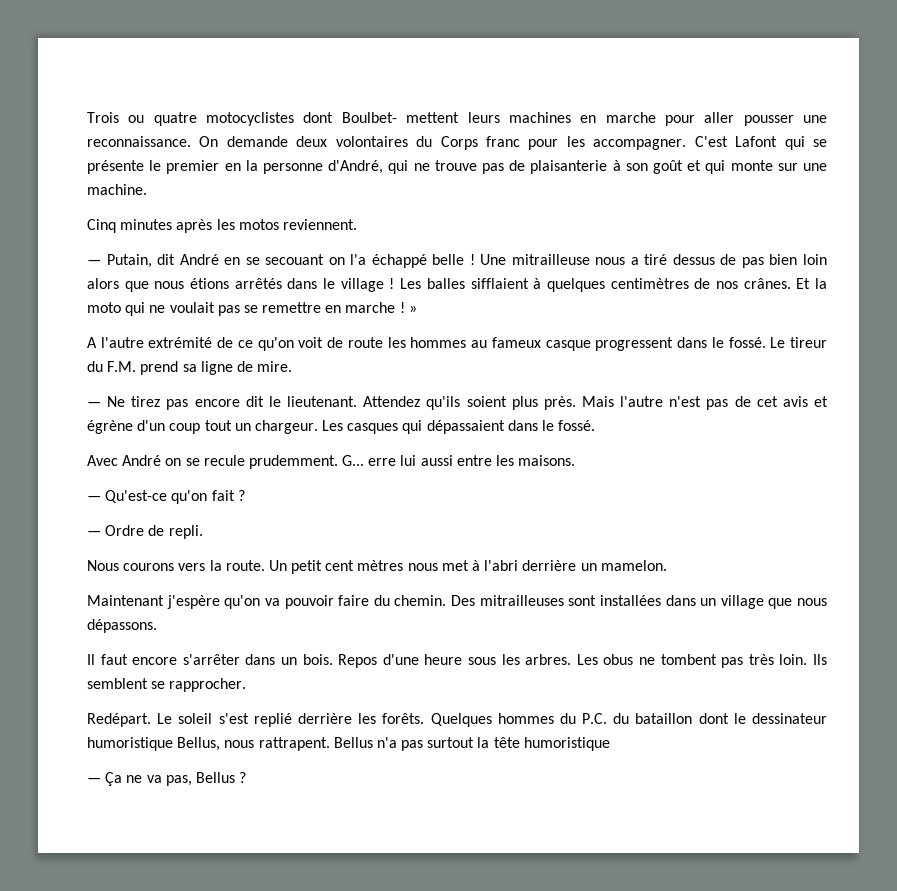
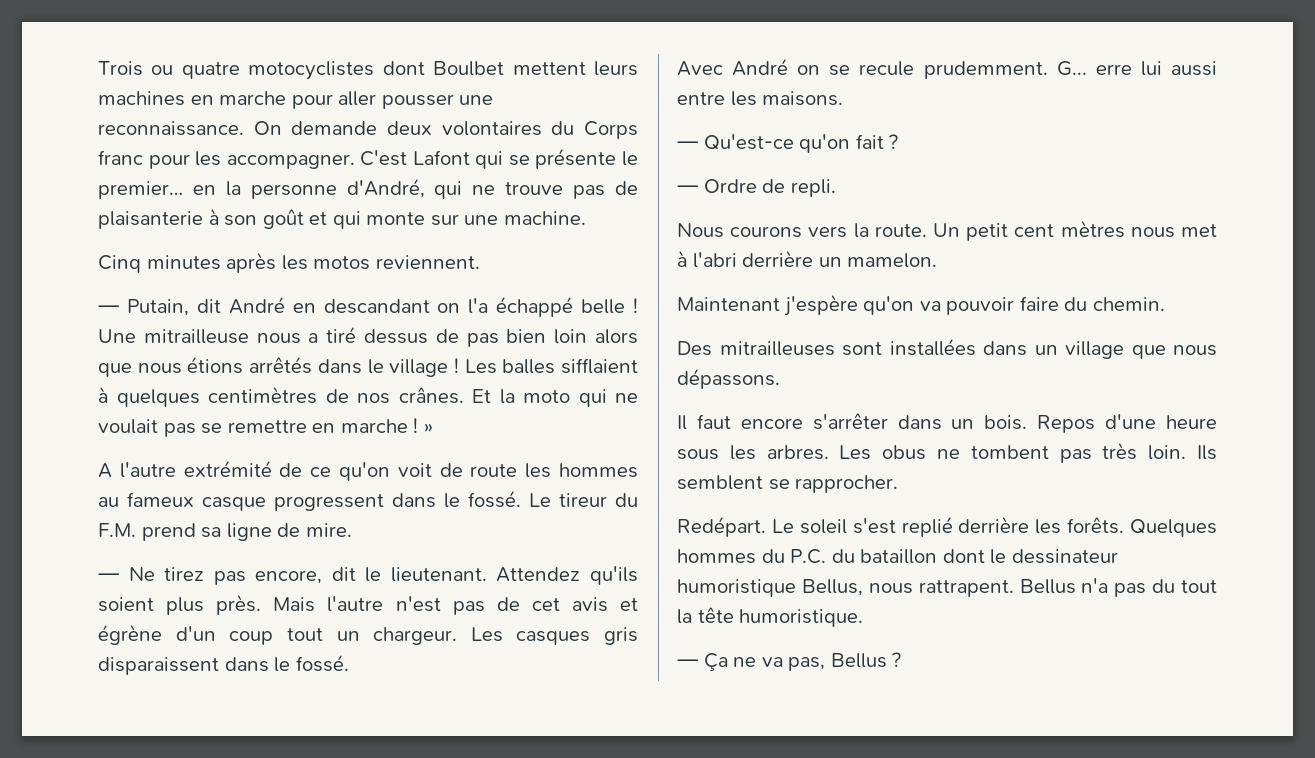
- Trois ou quatre motocyclistes dont Boulbet- mettent leurs machines en marche pour aller pousser une reconnaissance.
+ Trois ou quatre motocyclistes dont Boulbet mettent leurs machines en marche pour aller pousser une reconnaissance.
- C'est Lafont qui se présente le premier en la personne d'André, qui ne trouve pas de plaisanterie à son goût et qui monte sur une machine.
+ C'est Lafont qui se présente le premier… en la personne d'André, qui ne trouve pas de plaisanterie à son goût et qui monte sur une machine.
- — Putain, dit André en se secouant on l'a échappé belle !
+ — Putain, dit André en descandant on l'a échappé belle !
- — Ne tirez pas encore dit le lieutenant.
+ — Ne tirez pas encore, dit le lieutenant.
- Les casques qui dépassaient dans le fossé.
+ Les casques gris disparaissent dans le fossé.
- Maintenant j'espère qu'on va pouvoir faire du chemin. Des mitrailleuses sont installées dans un village que nous dépassons.
+ Maintenant j'espère qu'on va pouvoir faire du chemin.
+ Des mitrailleuses sont installées dans un village que nous dépassons.
- Bellus n'a pas surtout la tête humoristique
+ Bellus n'a pas du tout la tête humoristique.

